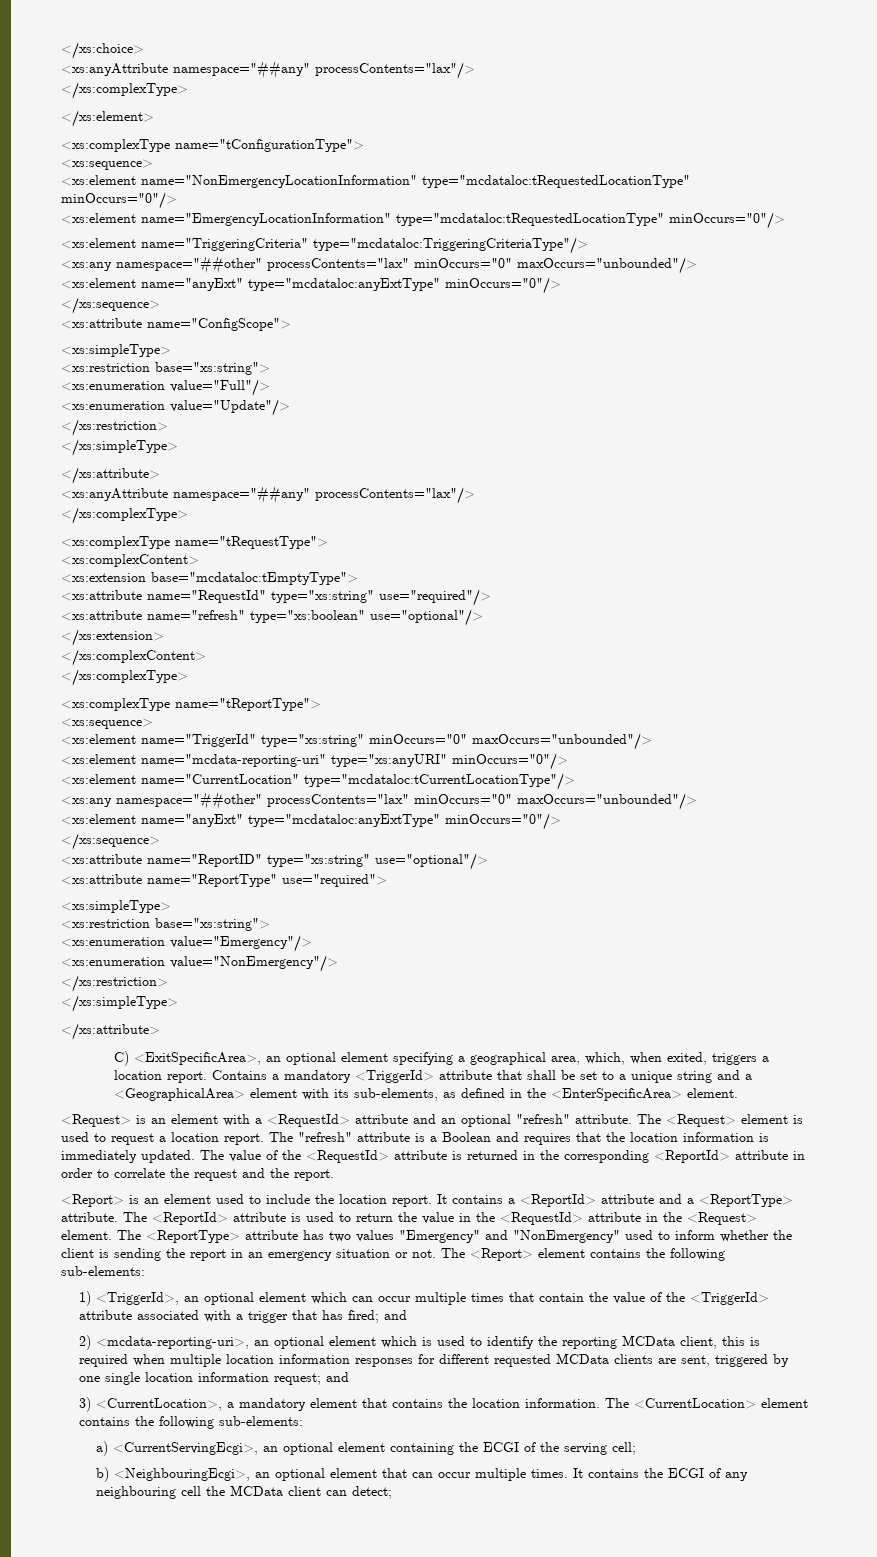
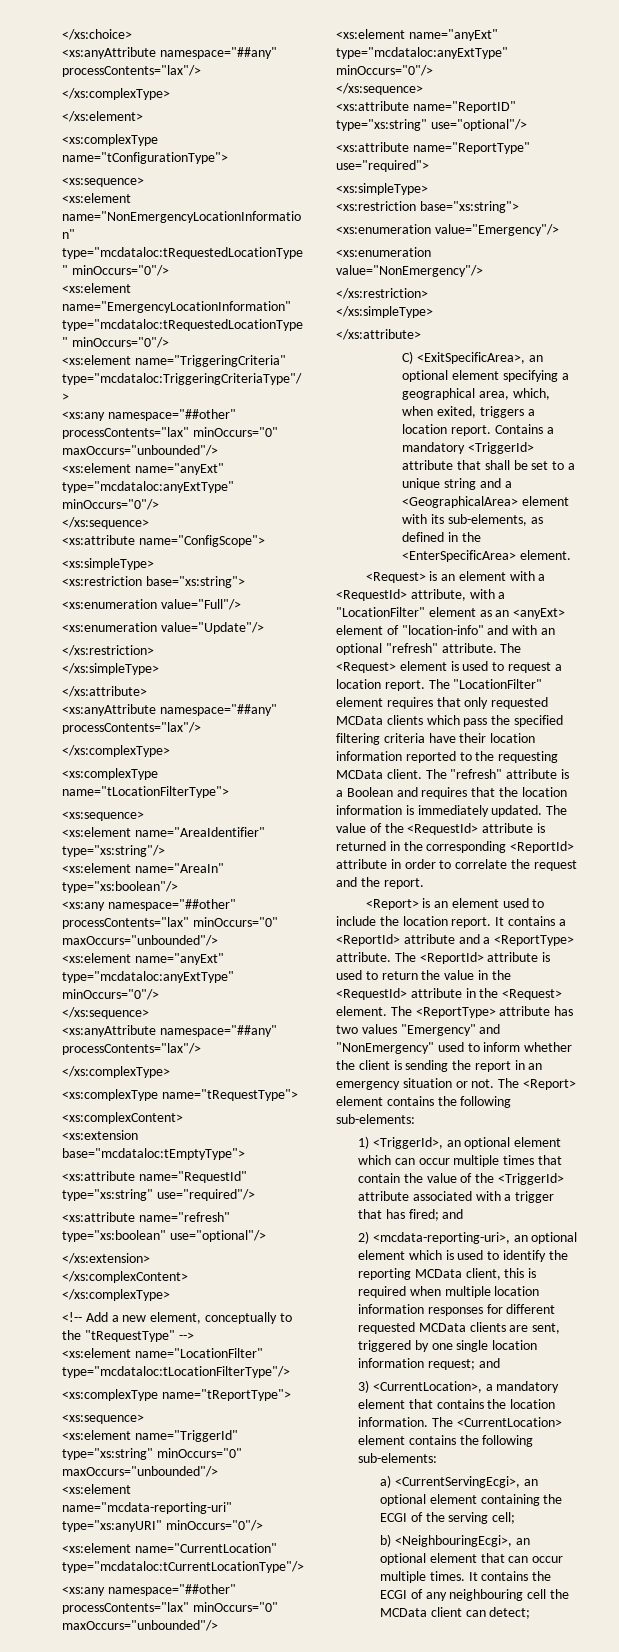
+ <xs:complexType name="tLocationFilterType">
+ <xs:sequence>
+ <xs:element name="AreaIdentifier" type="xs:string"/>
+ <xs:element name="AreaIn" type="xs:boolean"/>
+ <xs:any namespace="##other" processContents="lax" minOccurs="0" maxOccurs="unbounded"/>
+ <xs:element name="anyExt" type="mcdataloc:anyExtType" minOccurs="0"/>
+ </xs:sequence>
+ <xs:anyAttribute namespace="##any" processContents="lax"/>
+ </xs:complexType>
+ <!-- Add a new element, conceptually to the "tRequestType" -->
+ <xs:element name="LocationFilter" type="mcdataloc:tLocationFilterType"/>
- <Request> is an element with a <RequestId> attribute and an optional "refresh" attribute.
+ <Request> is an element with a <RequestId> attribute, with a "LocationFilter" element as an <anyExt> element of "location-info" and with an optional "refresh" attribute.
- The "refresh" attribute is a Boolean and requires that the location information is immediately updated.
+ The "LocationFilter" element requires that only requested MCData clients which pass the specified filtering criteria have their location information reported to the requesting MCData client. The "refresh" attribute is a Boolean and requires that the location information is immediately updated.

